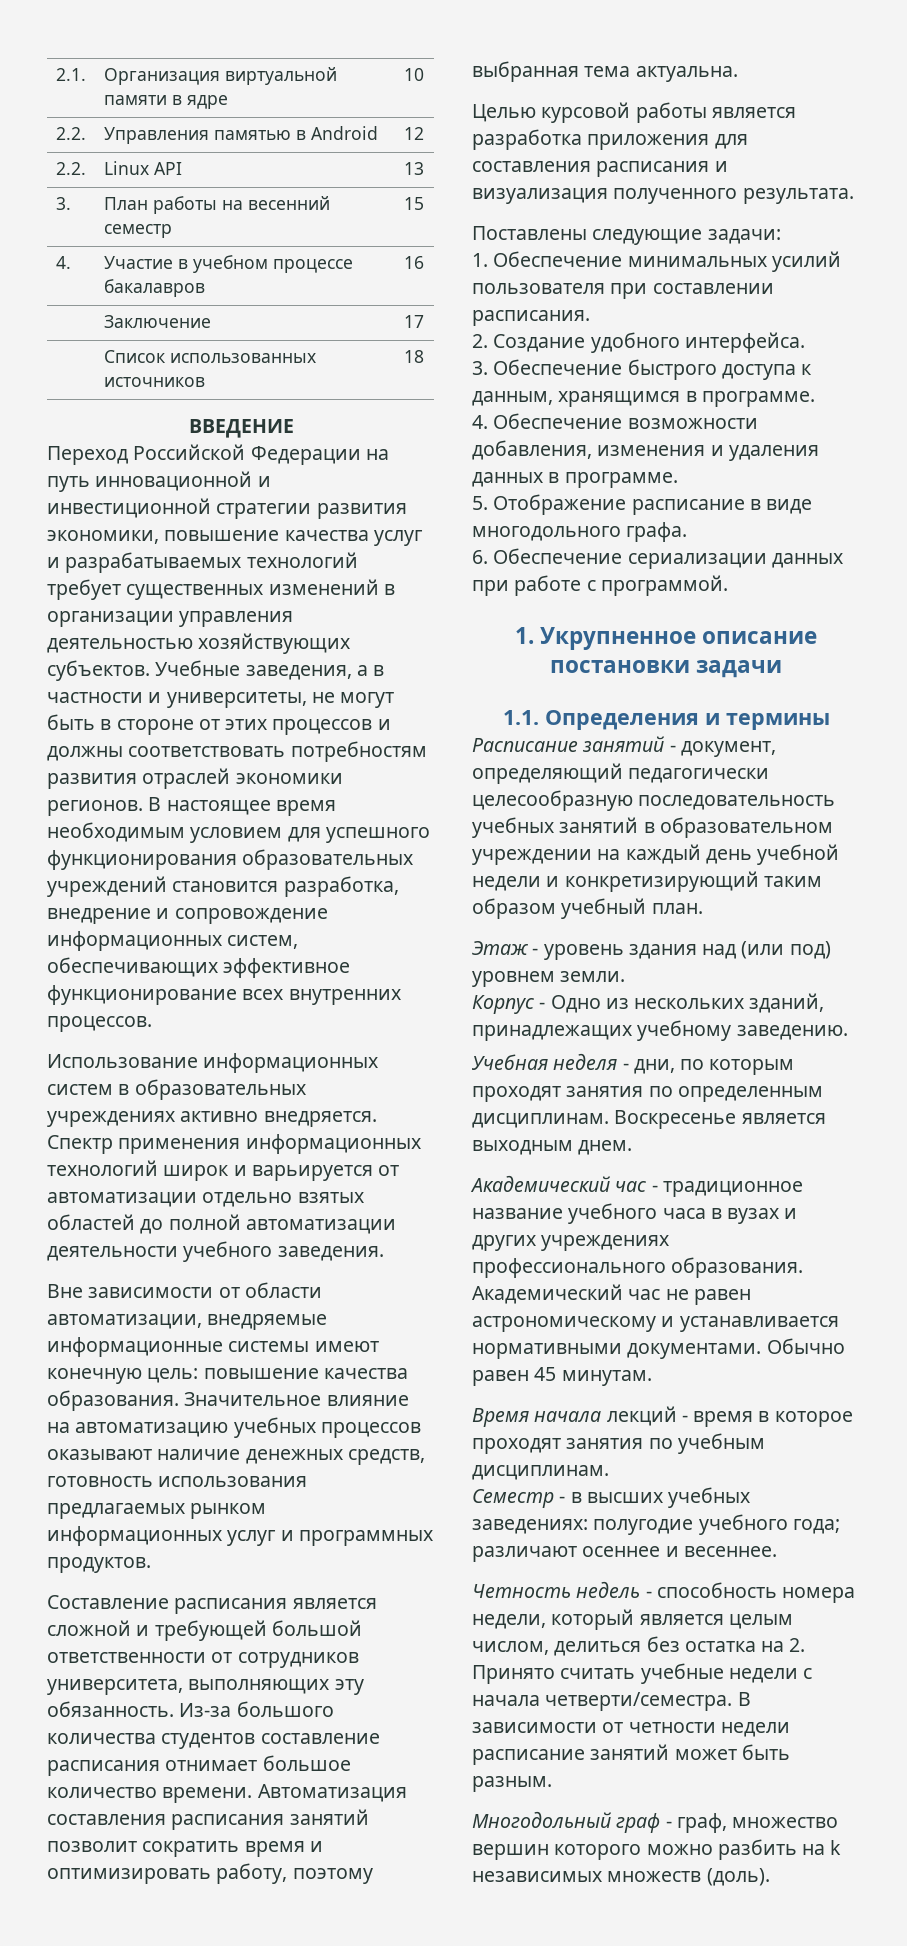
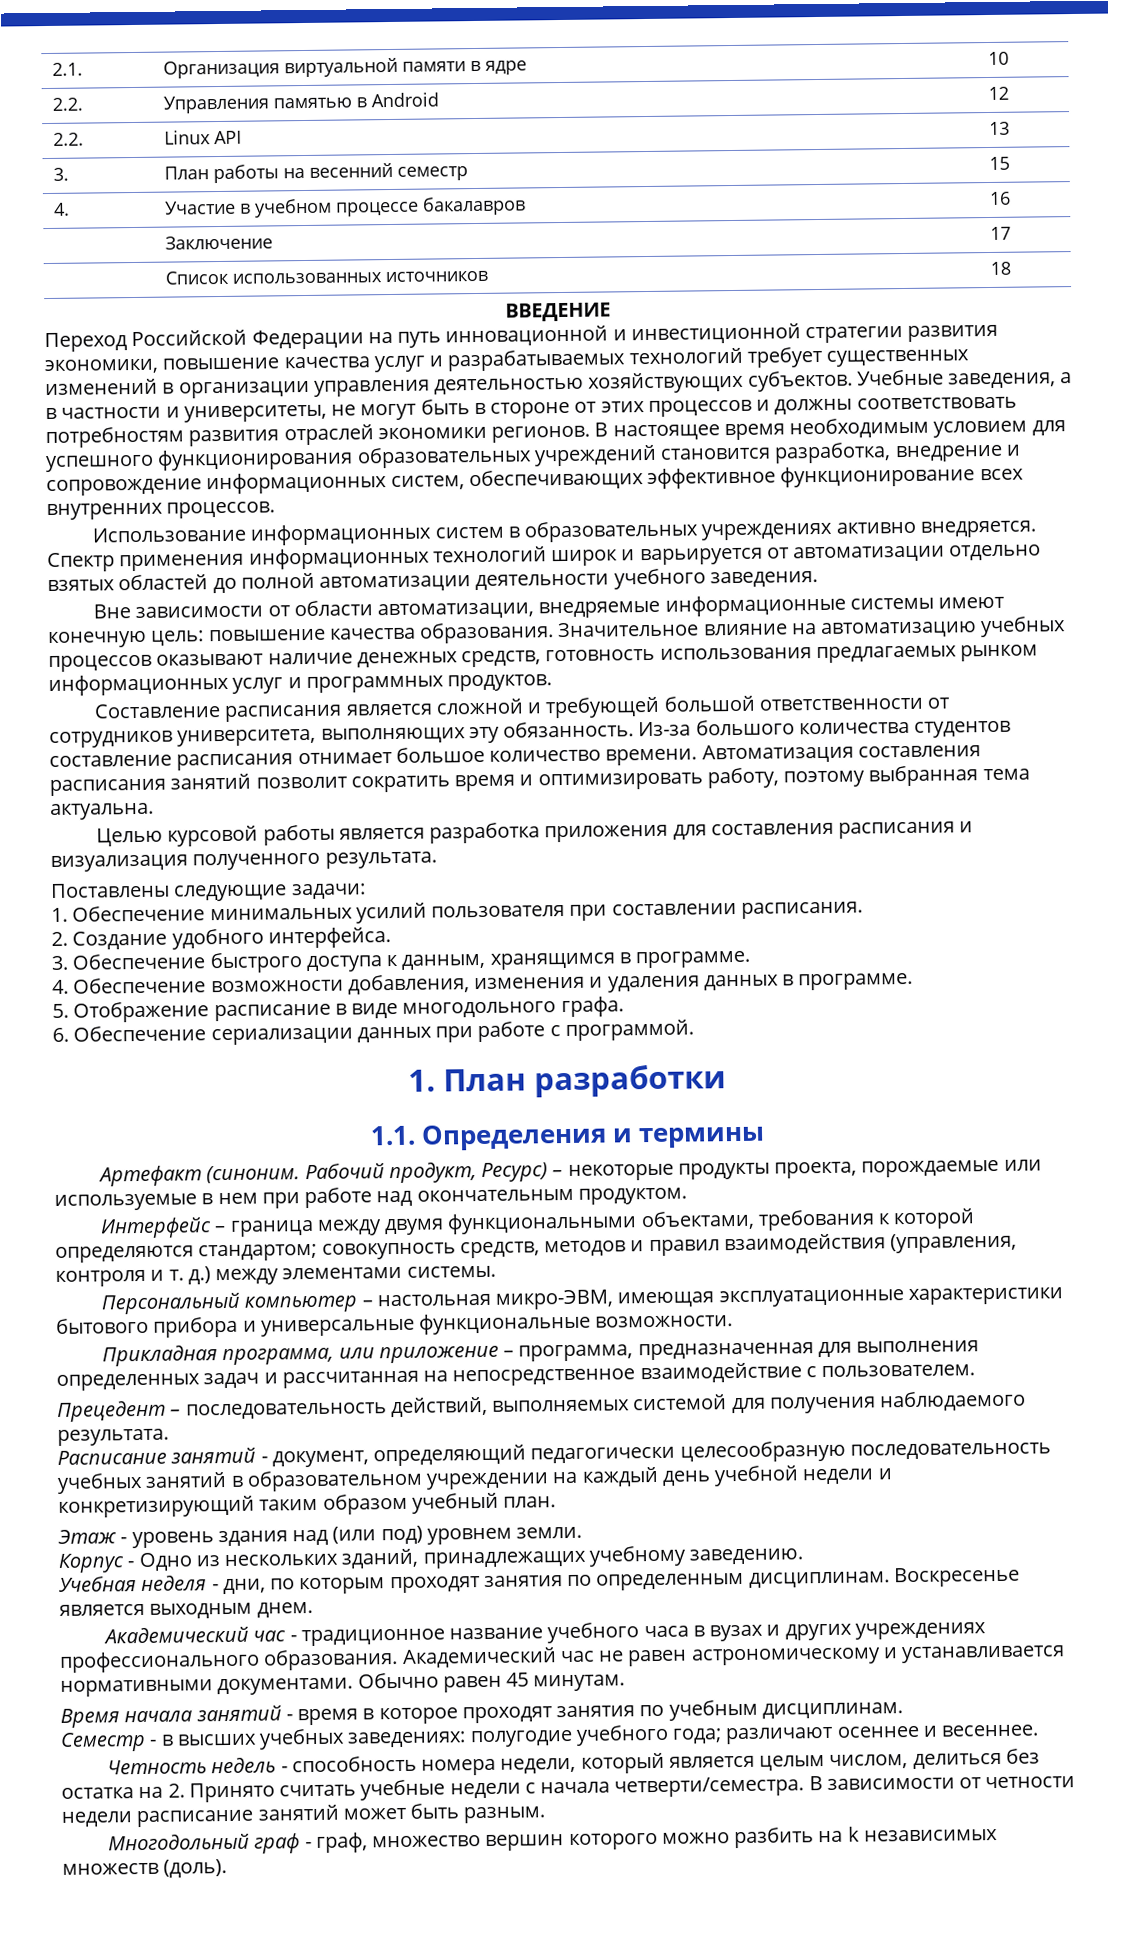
- 1. Укрупненное описание постановки задачи
+ 1. План разработки
+ Артефакт (синоним. Рабочий продукт, Ресурс) – некоторые продукты проекта, порождаемые или используемые в нем при работе над окончательным продуктом.
+ Интерфейс – граница между двумя функциональными объектами, требования к которой определяются стандартом; совокупность средств, методов и правил взаимодействия (управления, контроля и т. д.) между элементами системы.
+ Персональный компьютер – настольная микро-ЭВМ, имеющая эксплуатационные характеристики бытового прибора и универсальные функциональные возможности.
+ Прикладная программа, или приложение – программа, предназначенная для выполнения определенных задач и рассчитанная на непосредственное взаимодействие с пользователем.
+ Прецедент – последовательность действий, выполняемых системой для получения наблюдаемого результата.
- Время начала лекций - время в которое проходят занятия по учебным дисциплинам.
+ Время начала занятий - время в которое проходят занятия по учебным дисциплинам.

